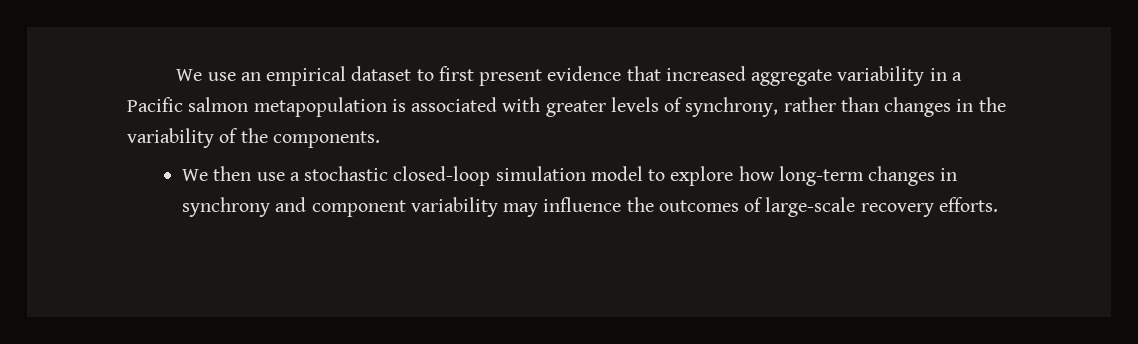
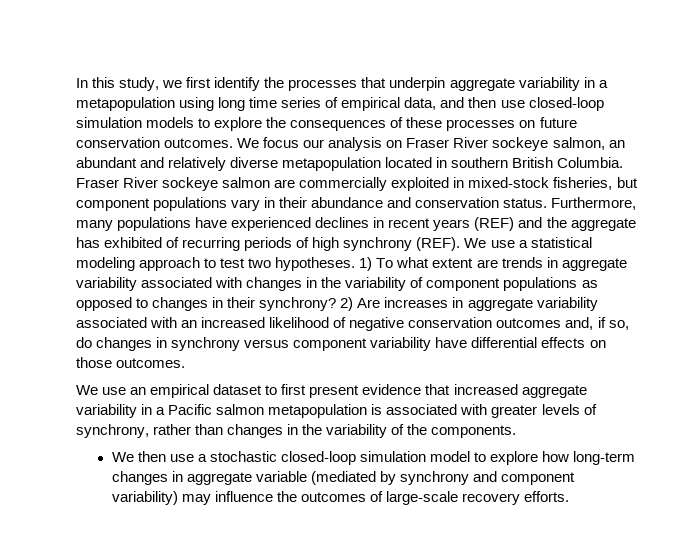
+ In this study, we first identify the processes that underpin aggregate variability in a metapopulation using long time series of empirical data, and then use closed-loop simulation models to explore the consequences of these processes on future conservation outcomes. We focus our analysis on Fraser River sockeye salmon, an abundant and relatively diverse metapopulation located in southern British Columbia. Fraser River sockeye salmon are commercially exploited in mixed-stock fisheries, but component populations vary in their abundance and conservation status. Furthermore, many populations have experienced declines in recent years (REF) and the aggregate has exhibited of recurring periods of high synchrony (REF). We use a statistical modeling approach to test two hypotheses. 1) To what extent are trends in aggregate variability associated with changes in the variability of component populations as opposed to changes in their synchrony? 2) Are increases in aggregate variability associated with an increased likelihood of negative conservation outcomes and, if so, do changes in synchrony versus component variability have differential effects on those outcomes.
- We then use a stochastic closed-loop simulation model to explore how long-term changes in synchrony and component variability may influence the outcomes of large-scale recovery efforts.
+ We then use a stochastic closed-loop simulation model to explore how long-term changes in aggregate variable (mediated by synchrony and component variability) may influence the outcomes of large-scale recovery efforts.

